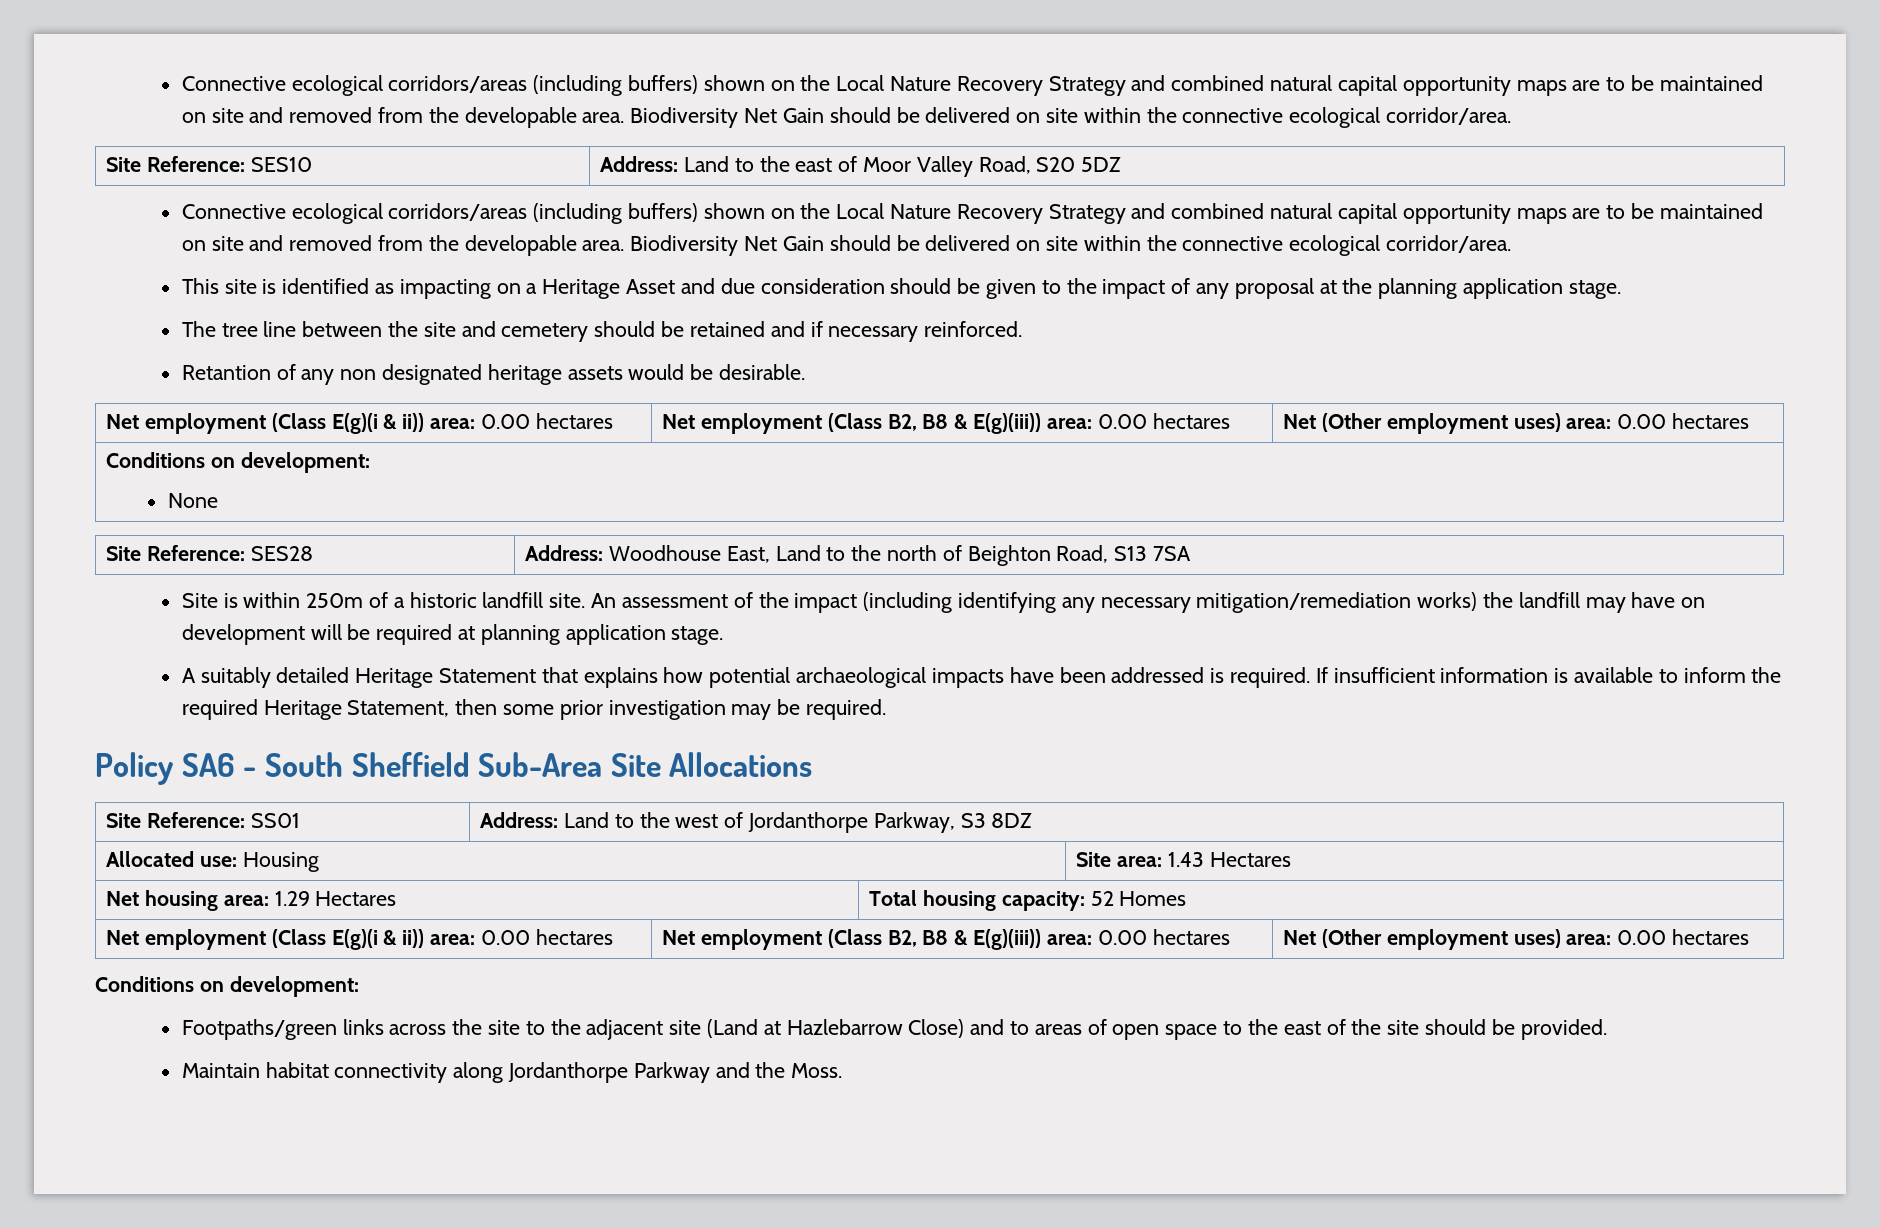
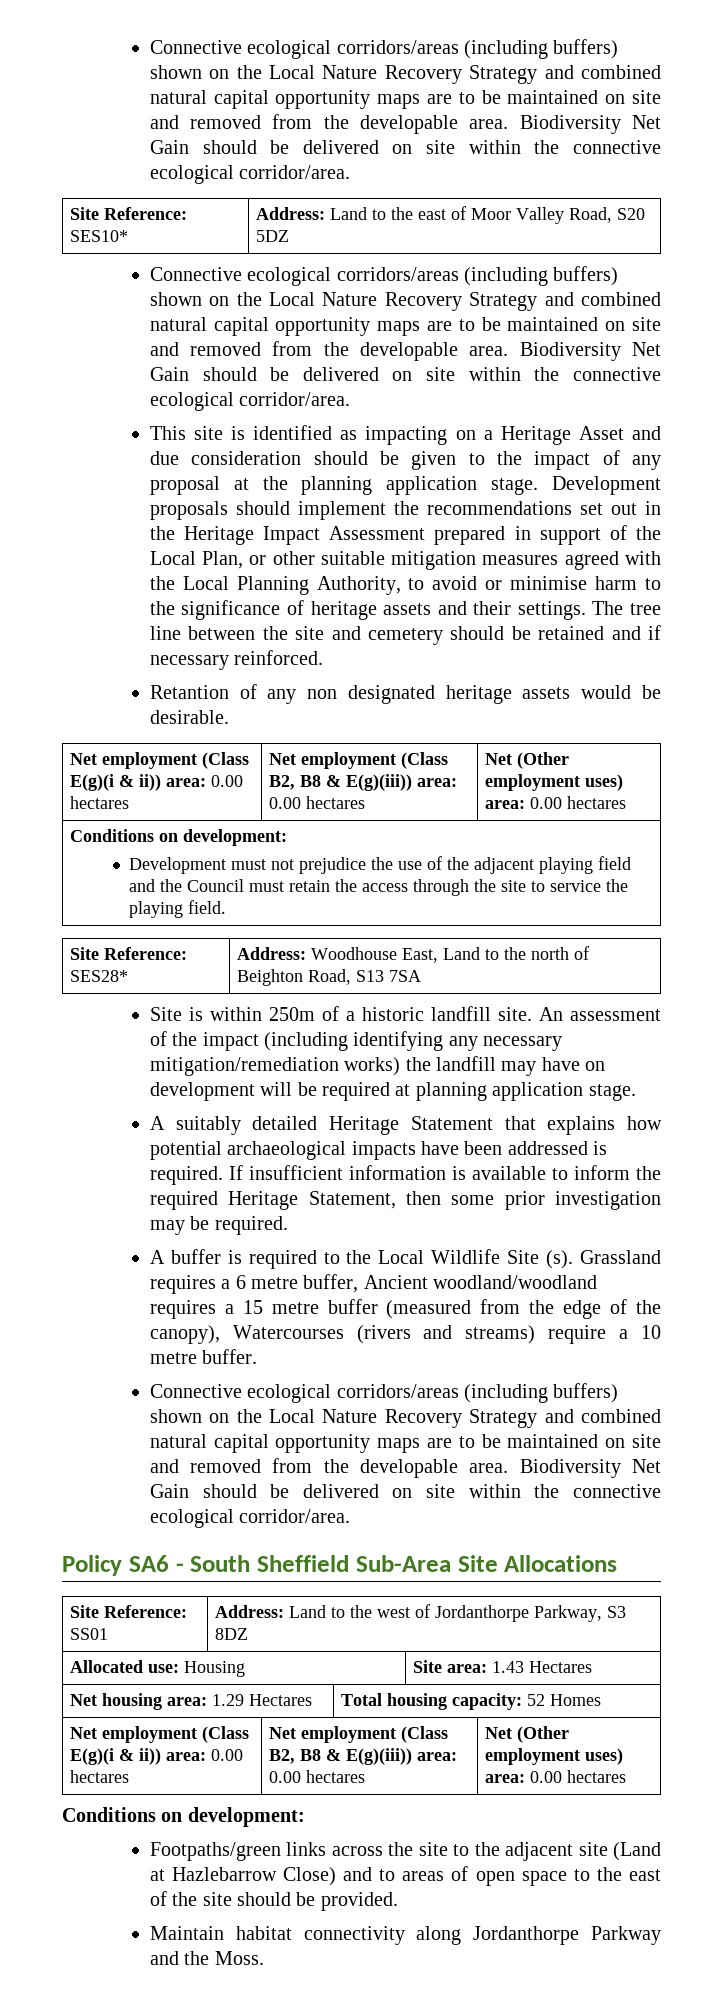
- Site Reference: SES10 | Address: Land to the east of Moor Valley Road, S20 5DZ
+ Site Reference: SES10* | Address: Land to the east of Moor Valley Road, S20 5DZ
- This site is identified as impacting on a Heritage Asset and due consideration should be given to the impact of any proposal at the planning application stage.
- The tree line between the site and cemetery should be retained and if necessary reinforced.
+ This site is identified as impacting on a Heritage Asset and due consideration should be given to the impact of any proposal at the planning application stage. Development proposals should implement the recommendations set out in the Heritage Impact Assessment prepared in support of the Local Plan, or other suitable mitigation measures agreed with the Local Planning Authority, to avoid or minimise harm to the significance of heritage assets and their settings. The tree line between the site and cemetery should be retained and if necessary reinforced.
  Retantion of any non designated heritage assets would be desirable.
  Net employment (Class E(g)(i & ii)) area: 0.00 hectares | Net employment (Class B2, B8 & E(g)(iii)) area: 0.00 hectares | Net (Other employment uses) area: 0.00 hectares
  Conditions on development:
- None
- Site Reference: SES28 | Address: Woodhouse East, Land to the north of Beighton Road, S13 7SA
+ Development must not prejudice the use of the adjacent playing field and the Council must retain the access through the site to service the playing field.
+ Site Reference: SES28* | Address: Woodhouse East, Land to the north of Beighton Road, S13 7SA
+ A buffer is required to the Local Wildlife Site (s). Grassland requires a 6 metre buffer, Ancient woodland/woodland requires a 15 metre buffer (measured from the edge of the canopy), Watercourses (rivers and streams) require a 10 metre buffer.
+ Connective ecological corridors/areas (including buffers) shown on the Local Nature Recovery Strategy and combined natural capital opportunity maps are to be maintained on site and removed from the developable area. Biodiversity Net Gain should be delivered on site within the connective ecological corridor/area.

